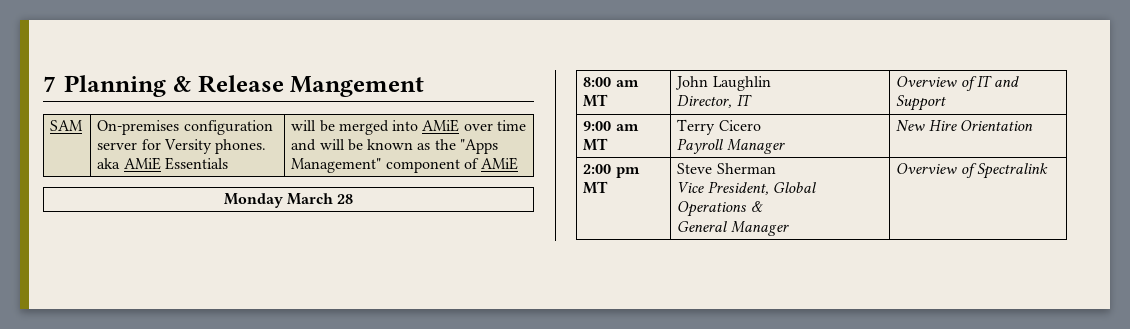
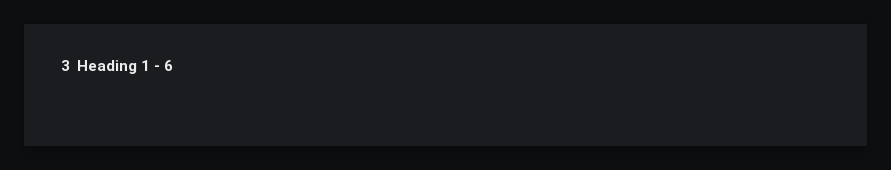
- 7 Planning & Release Mangement
- SAM | On-premises configuration server for Versity phones. aka AMiE Essentials | will be merged into AMiE over time and will be known as the "Apps Management" component of AMiE
- Monday March 28
- 8:00 am MT | John Laughlin
- Director, IT | Overview of IT and Support
- 9:00 am MT | Terry Cicero
- Payroll Manager | New Hire Orientation
- 2:00 pm MT | Steve Sherman
- Vice President, Global Operations &
- General Manager | Overview of Spectralink
+ 3 Heading 1 - 6

